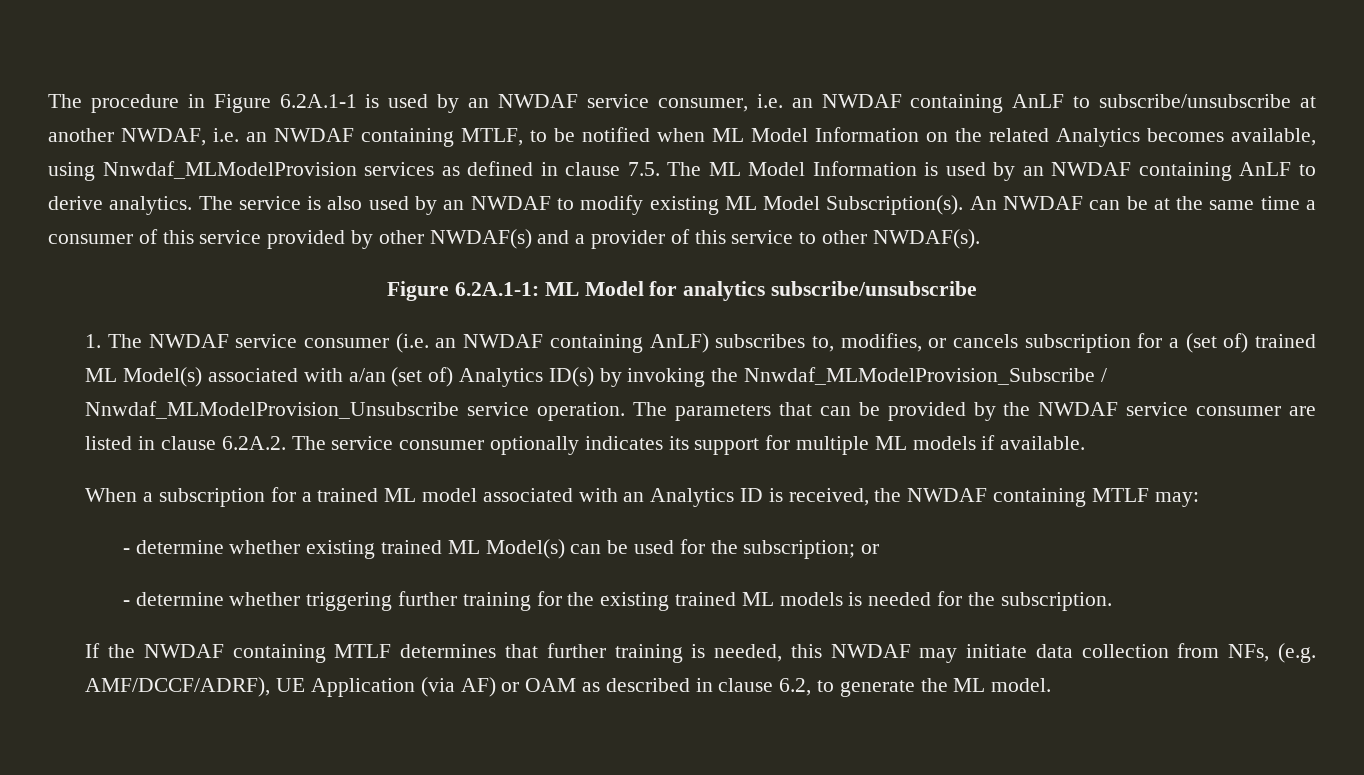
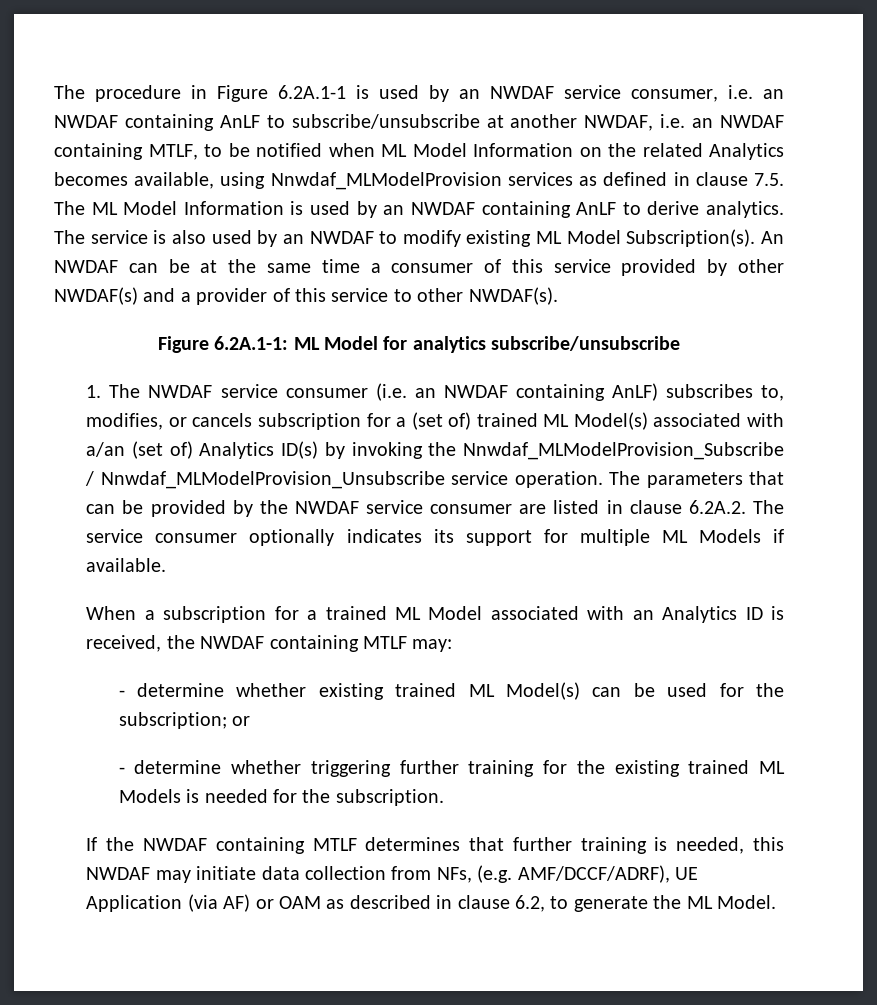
- The parameters that can be provided by the NWDAF service consumer are listed in clause 6.2A.2. The service consumer optionally indicates its support for multiple ML models if available.
+ The parameters that can be provided by the NWDAF service consumer are listed in clause 6.2A.2. The service consumer optionally indicates its support for multiple ML Models if available.
- When a subscription for a trained ML model associated with an Analytics ID is received, the NWDAF containing MTLF may:
+ When a subscription for a trained ML Model associated with an Analytics ID is received, the NWDAF containing MTLF may:
- - determine whether triggering further training for the existing trained ML models is needed for the subscription.
+ - determine whether triggering further training for the existing trained ML Models is needed for the subscription.
- If the NWDAF containing MTLF determines that further training is needed, this NWDAF may initiate data collection from NFs, (e.g. AMF/DCCF/ADRF), UE Application (via AF) or OAM as described in clause 6.2, to generate the ML model.
+ If the NWDAF containing MTLF determines that further training is needed, this NWDAF may initiate data collection from NFs, (e.g. AMF/DCCF/ADRF), UE Application (via AF) or OAM as described in clause 6.2, to generate the ML Model.

